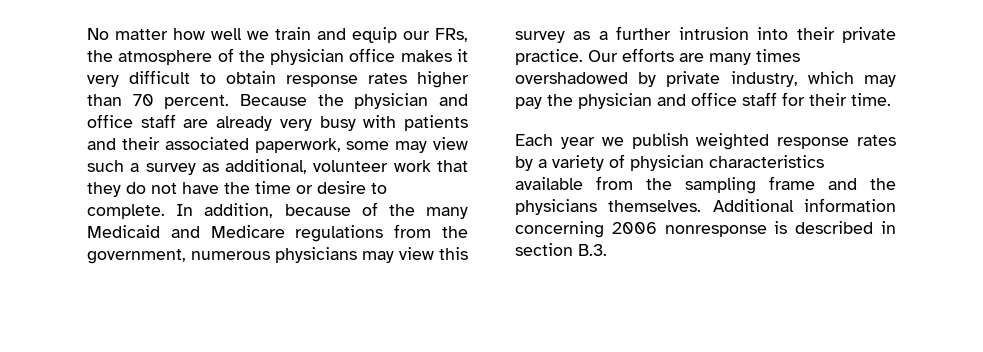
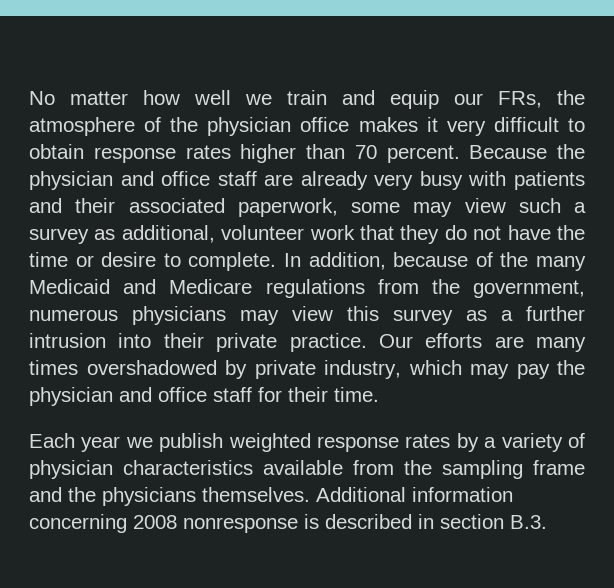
- Additional information concerning 2006 nonresponse is described in section B.3.
+ Additional information concerning 2008 nonresponse is described in section B.3.

